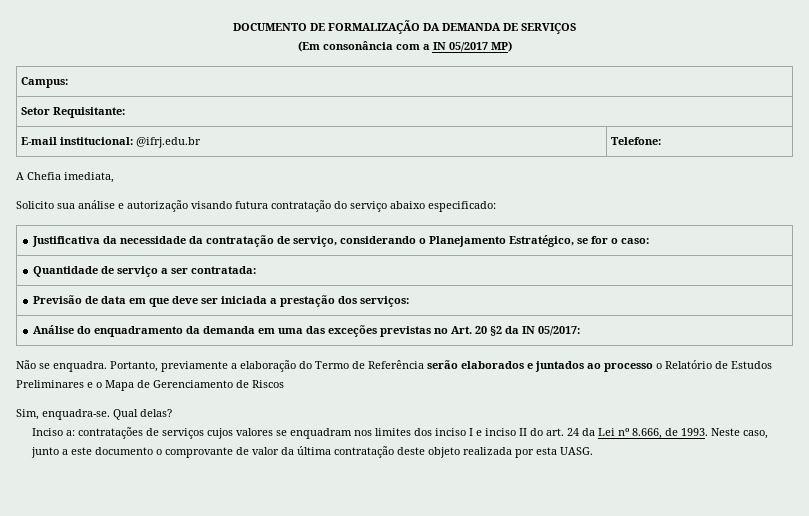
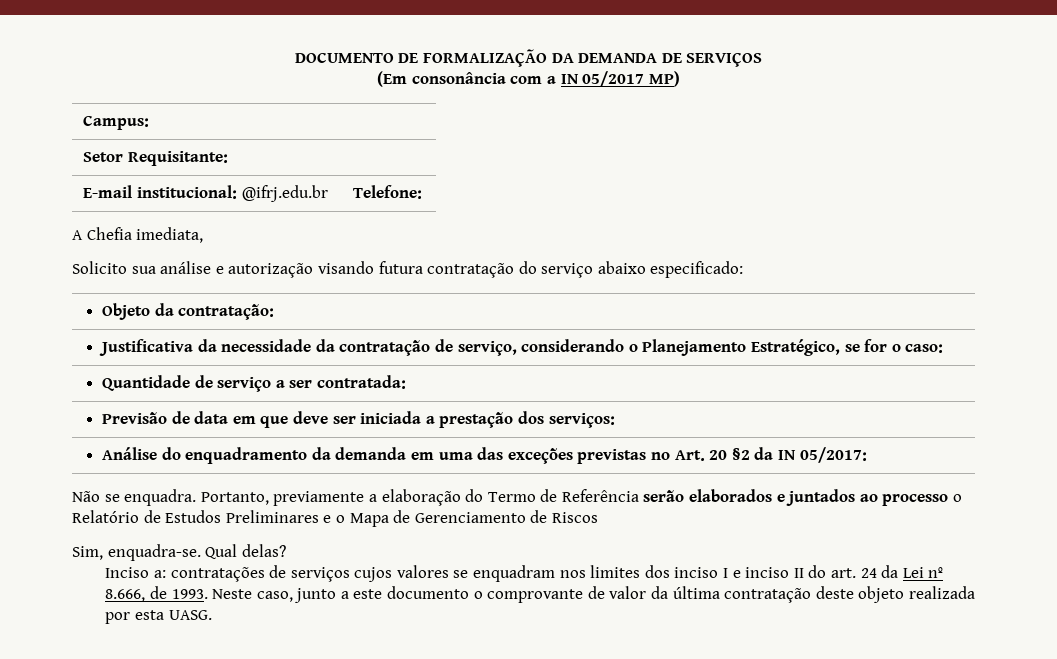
+ Objeto da contratação:

